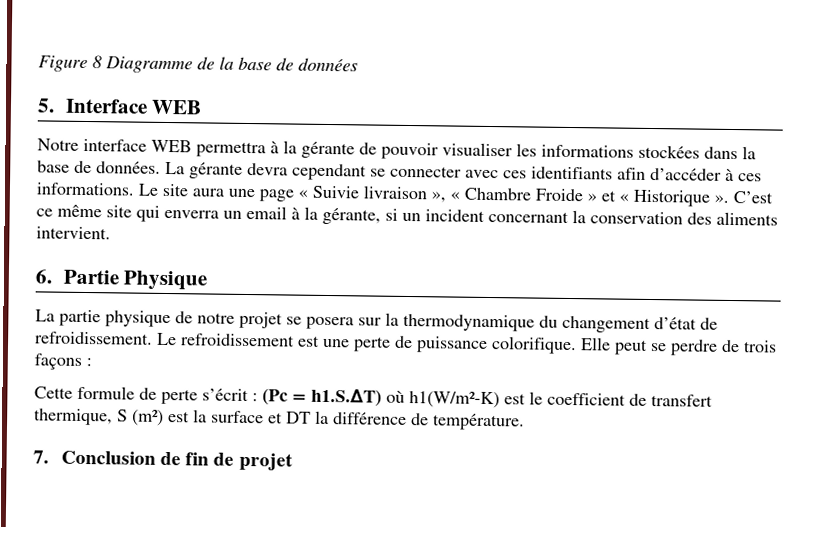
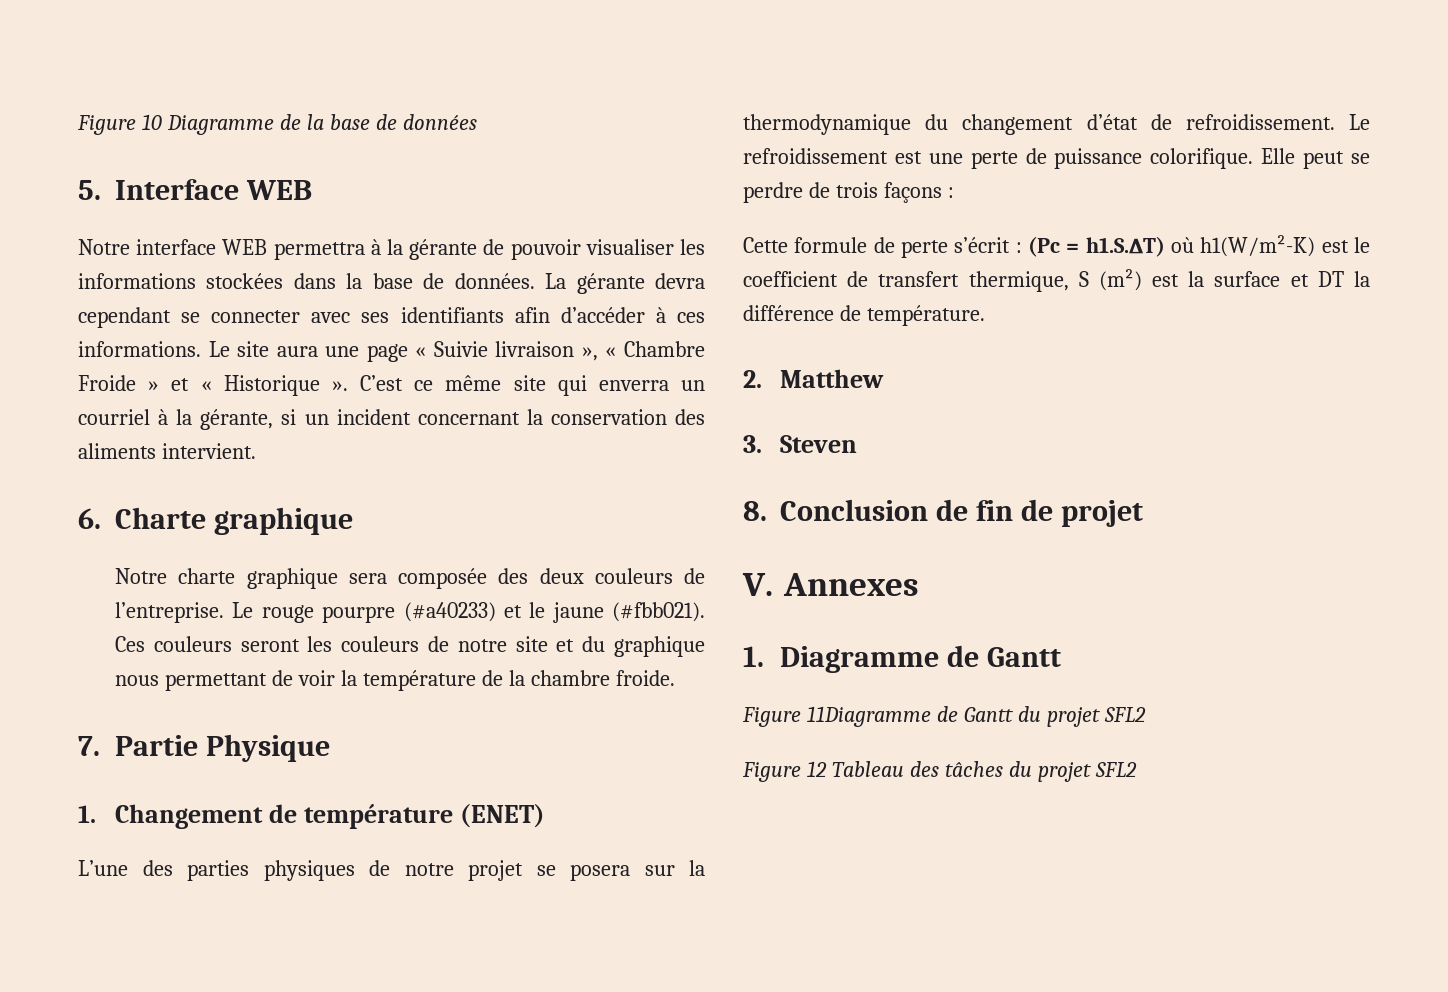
- Figure 8 Diagramme de la base de données
+ Figure 10 Diagramme de la base de données
- La gérante devra cependant se connecter avec ces identifiants afin d’accéder à ces informations.
+ La gérante devra cependant se connecter avec ses identifiants afin d’accéder à ces informations.
- C’est ce même site qui enverra un email à la gérante, si un incident concernant la conservation des aliments intervient.
+ C’est ce même site qui enverra un courriel à la gérante, si un incident concernant la conservation des aliments intervient.
- 6. Partie Physique
- La partie physique de notre projet se posera sur la thermodynamique du changement d’état de refroidissement.
+ 6. Charte graphique
+ Notre charte graphique sera composée des deux couleurs de l’entreprise. Le rouge pourpre (#a40233) et le jaune (#fbb021). Ces couleurs seront les couleurs de notre site et du graphique nous permettant de voir la température de la chambre froide.
+ 7. Partie Physique
+ 1. Changement de température (ENET)
+ L’une des parties physiques de notre projet se posera sur la thermodynamique du changement d’état de refroidissement.
- 7. Conclusion de fin de projet
+ 2. Matthew
+ 3. Steven
+ 8. Conclusion de fin de projet
+ V. Annexes
+ 1. Diagramme de Gantt
+ Figure 11Diagramme de Gantt du projet SFL2
+ Figure 12 Tableau des tâches du projet SFL2

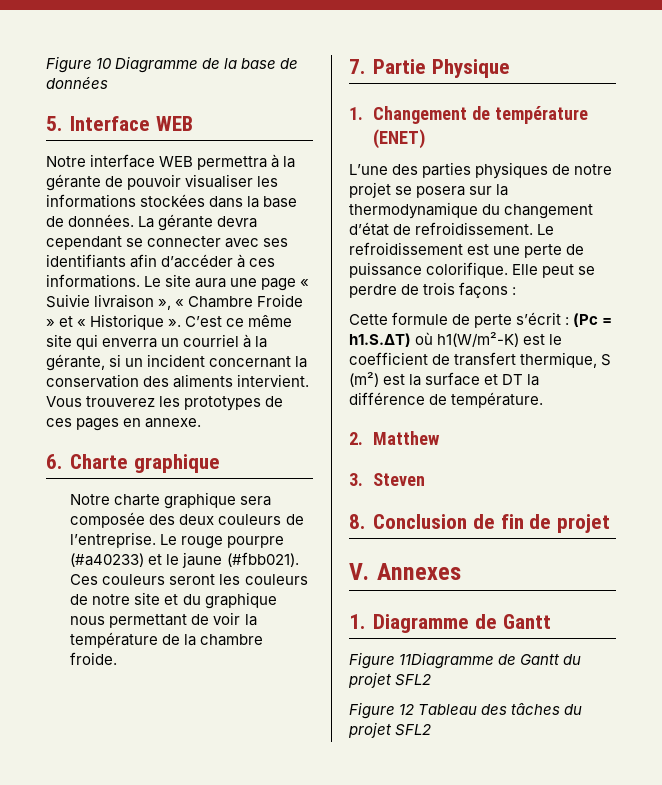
+ Vous trouverez les prototypes de ces pages en annexe.

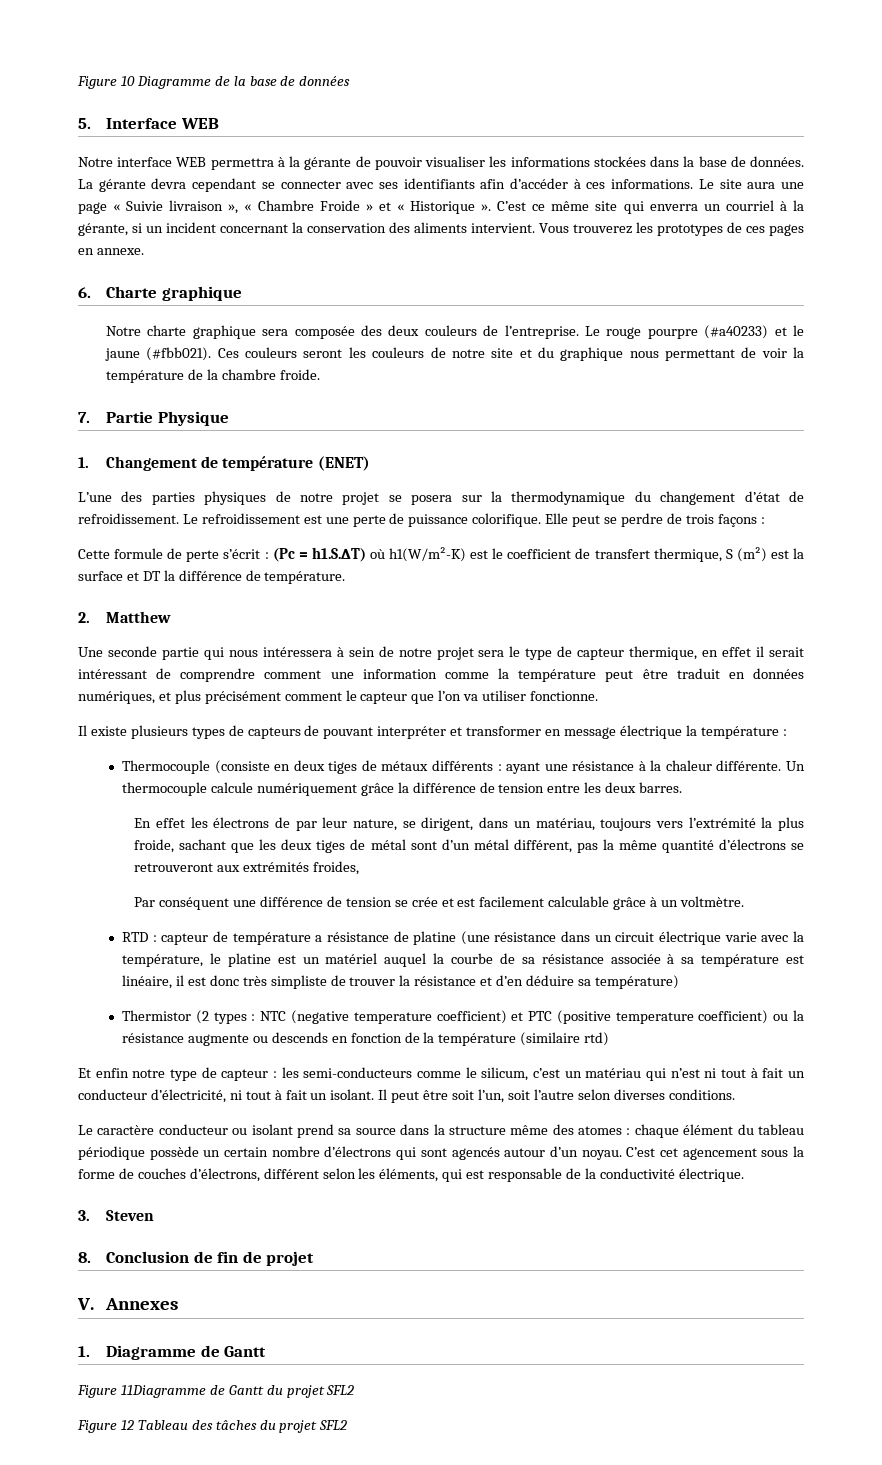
+ Une seconde partie qui nous intéressera à sein de notre projet sera le type de capteur thermique, en effet il serait intéressant de comprendre comment une information comme la température peut être traduit en données numériques, et plus précisément comment le capteur que l’on va utiliser fonctionne.
+ Il existe plusieurs types de capteurs de pouvant interpréter et transformer en message électrique la température :
+ Thermocouple (consiste en deux tiges de métaux différents : ayant une résistance à la chaleur différente. Un thermocouple calcule numériquement grâce la différence de tension entre les deux barres.
+ En effet les électrons de par leur nature, se dirigent, dans un matériau, toujours vers l’extrémité la plus froide, sachant que les deux tiges de métal sont d’un métal différent, pas la même quantité d’électrons se retrouveront aux extrémités froides,
+ Par conséquent une différence de tension se crée et est facilement calculable grâce à un voltmètre.
+ RTD : capteur de température a résistance de platine (une résistance dans un circuit électrique varie avec la température, le platine est un matériel auquel la courbe de sa résistance associée à sa température est linéaire, il est donc très simpliste de trouver la résistance et d’en déduire sa température)
+ Thermistor (2 types : NTC (negative temperature coefficient) et PTC (positive temperature coefficient) ou la résistance augmente ou descends en fonction de la température (similaire rtd)
+ Et enfin notre type de capteur : les semi-conducteurs comme le silicum, c’est un matériau qui n’est ni tout à fait un conducteur d’électricité, ni tout à fait un isolant. Il peut être soit l’un, soit l’autre selon diverses conditions.
+ Le caractère conducteur ou isolant prend sa source dans la structure même des atomes : chaque élément du tableau périodique possède un certain nombre d’électrons qui sont agencés autour d’un noyau. C’est cet agencement sous la forme de couches d’électrons, différent selon les éléments, qui est responsable de la conductivité électrique.

